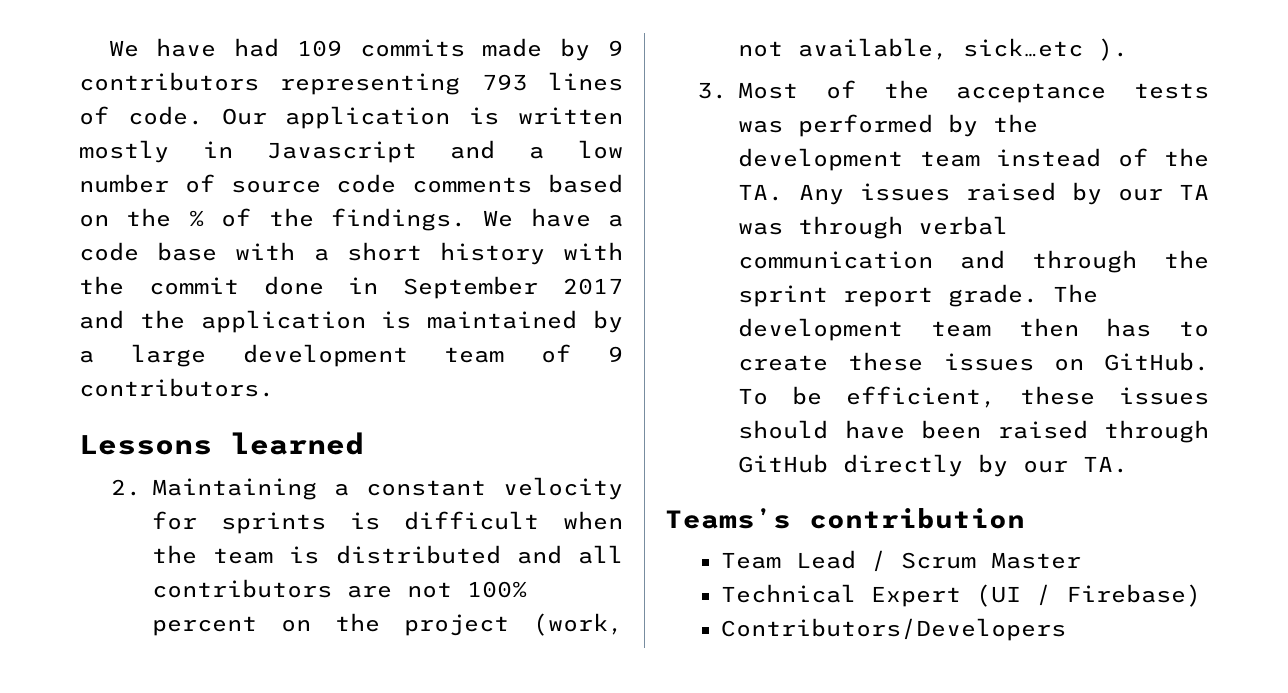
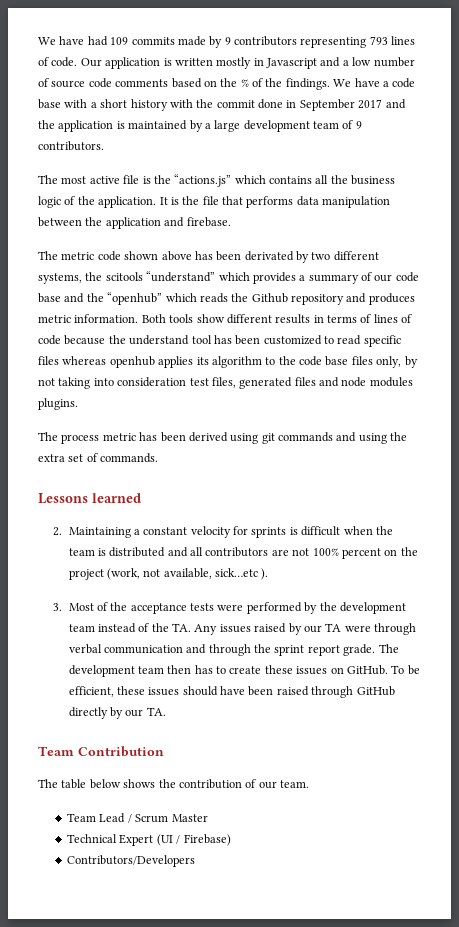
+ The most active file is the “actions.js” which contains all the business logic of the application. It is the file that performs data manipulation between the application and firebase.
+ The metric code shown above has been derivated by two different systems, the scitools “understand” which provides a summary of our code base and the “openhub” which reads the Github repository and produces metric information. Both tools show different results in terms of lines of code because the understand tool has been customized to read specific files whereas openhub applies its algorithm to the code base files only, by not taking into consideration test files, generated files and node modules plugins.
+ The process metric has been derived using git commands and using the extra set of commands.
- 3. Most of the acceptance tests was performed by the development team instead of the TA. Any issues raised by our TA was through verbal communication and through the sprint report grade.
+ 3. Most of the acceptance tests were performed by the development team instead of the TA. Any issues raised by our TA were through verbal communication and through the sprint report grade.
- Teams’s contribution
+ Team Contribution
+ The table below shows the contribution of our team.

